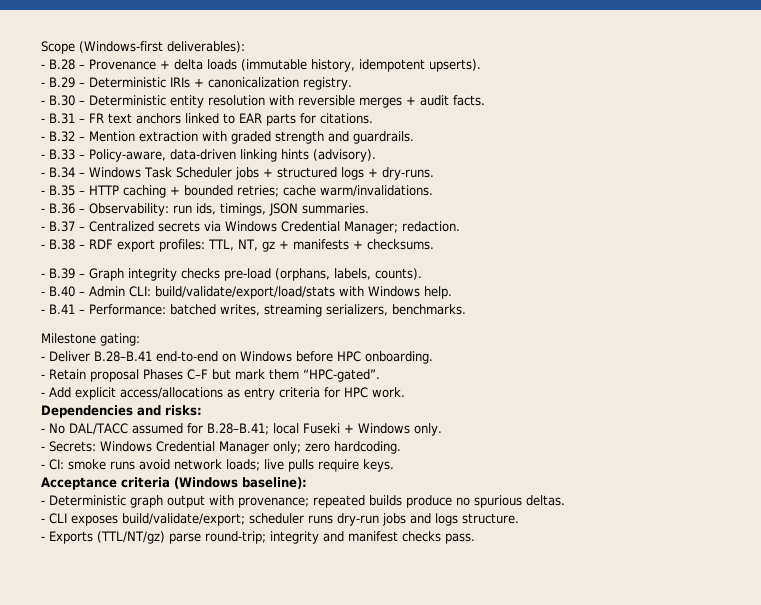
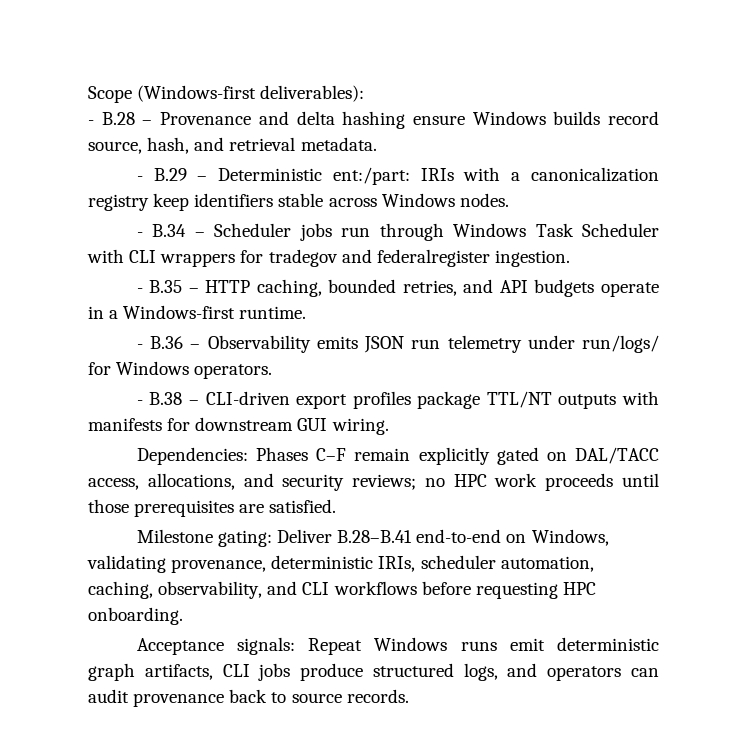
- - B.28 – Provenance + delta loads (immutable history, idempotent upserts).
- - B.29 – Deterministic IRIs + canonicalization registry.
- - B.30 – Deterministic entity resolution with reversible merges + audit facts.
- - B.31 – FR text anchors linked to EAR parts for citations.
- - B.32 – Mention extraction with graded strength and guardrails.
- - B.33 – Policy‑aware, data‑driven linking hints (advisory).
- - B.34 – Windows Task Scheduler jobs + structured logs + dry‑runs.
- - B.35 – HTTP caching + bounded retries; cache warm/invalidations.
- - B.36 – Observability: run ids, timings, JSON summaries.
- - B.37 – Centralized secrets via Windows Credential Manager; redaction.
- - B.38 – RDF export profiles: TTL, NT, gz + manifests + checksums.
- - B.39 – Graph integrity checks pre‑load (orphans, labels, counts).
- - B.40 – Admin CLI: build/validate/export/load/stats with Windows help.
- - B.41 – Performance: batched writes, streaming serializers, benchmarks.
+ - B.28 – Provenance and delta hashing ensure Windows builds record source, hash, and retrieval metadata.
+ - B.29 – Deterministic ent:/part: IRIs with a canonicalization registry keep identifiers stable across Windows nodes.
+ - B.34 – Scheduler jobs run through Windows Task Scheduler with CLI wrappers for tradegov and federalregister ingestion.
+ - B.35 – HTTP caching, bounded retries, and API budgets operate in a Windows-first runtime.
+ - B.36 – Observability emits JSON run telemetry under run/logs/ for Windows operators.
+ - B.38 – CLI-driven export profiles package TTL/NT outputs with manifests for downstream GUI wiring.
+ Dependencies: Phases C–F remain explicitly gated on DAL/TACC access, allocations, and security reviews; no HPC work proceeds until those prerequisites are satisfied.
- Milestone gating:
- - Deliver B.28–B.41 end-to-end on Windows before HPC onboarding.
- - Retain proposal Phases C–F but mark them “HPC‑gated”.
- - Add explicit access/allocations as entry criteria for HPC work.
- Dependencies and risks:
- - No DAL/TACC assumed for B.28–B.41; local Fuseki + Windows only.
- - Secrets: Windows Credential Manager only; zero hardcoding.
- - CI: smoke runs avoid network loads; live pulls require keys.
- Acceptance criteria (Windows baseline):
- - Deterministic graph output with provenance; repeated builds produce no spurious deltas.
- - CLI exposes build/validate/export; scheduler runs dry‑run jobs and logs structure.
- - Exports (TTL/NT/gz) parse round‑trip; integrity and manifest checks pass.
+ Milestone gating: Deliver B.28–B.41 end-to-end on Windows, validating provenance, deterministic IRIs, scheduler automation, caching, observability, and CLI workflows before requesting HPC onboarding.
+ Acceptance signals: Repeat Windows runs emit deterministic graph artifacts, CLI jobs produce structured logs, and operators can audit provenance back to source records.

